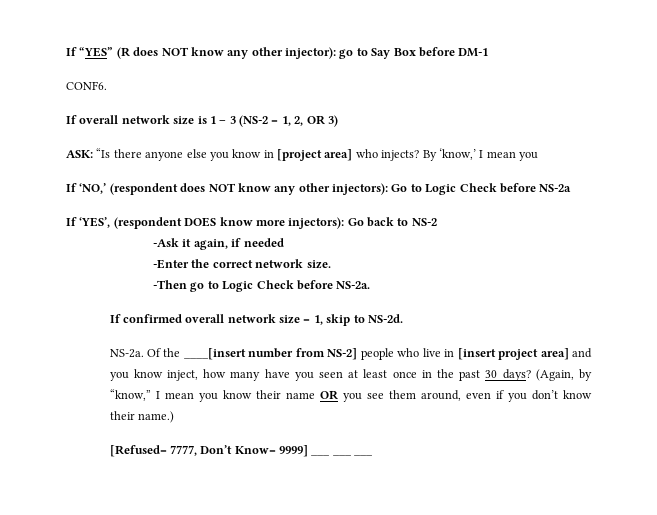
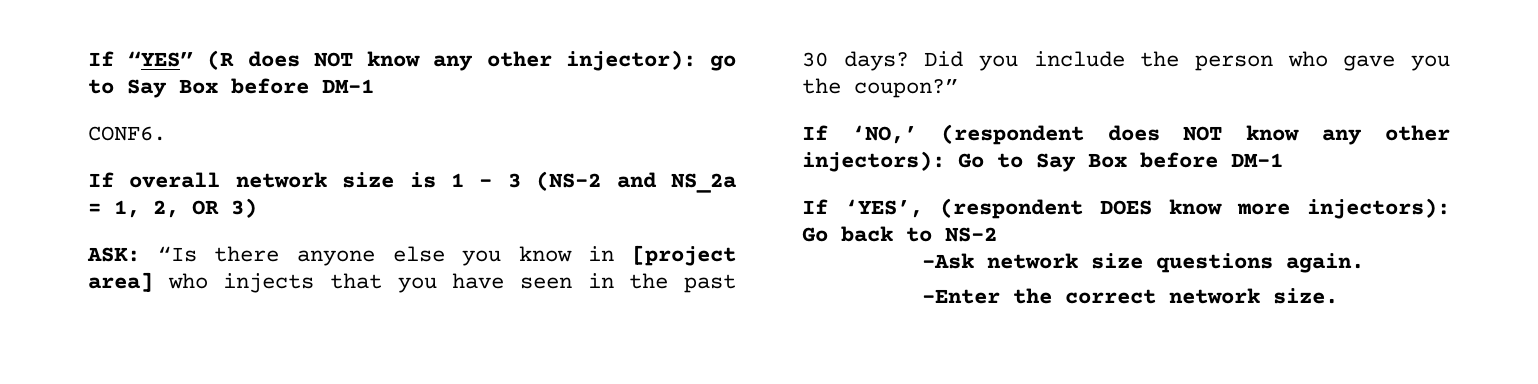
- If overall network size is 1 – 3 (NS-2 = 1, 2, OR 3)
+ If overall network size is 1 – 3 (NS-2 and NS_2a = 1, 2, OR 3)
- ASK: “Is there anyone else you know in [project area] who injects? By ‘know,’ I mean you
+ ASK: “Is there anyone else you know in [project area] who injects that you have seen in the past 30 days? Did you include the person who gave you the coupon?”
- If ‘NO,’ (respondent does NOT know any other injectors): Go to Logic Check before NS-2a
+ If ‘NO,’ (respondent does NOT know any other injectors): Go to Say Box before DM-1
- -Ask it again, if needed
+ -Ask network size questions again.
- -Then go to Logic Check before NS-2a.
- If confirmed overall network size = 1, skip to NS-2d.
- NS-2a. Of the ____[insert number from NS-2] people who live in [insert project area] and you know inject, how many have you seen at least once in the past 30 days? (Again, by “know,” I mean you know their name OR you see them around, even if you don’t know their name.)
- [Refused= 7777, Don’t Know= 9999] ___ ___ ___

